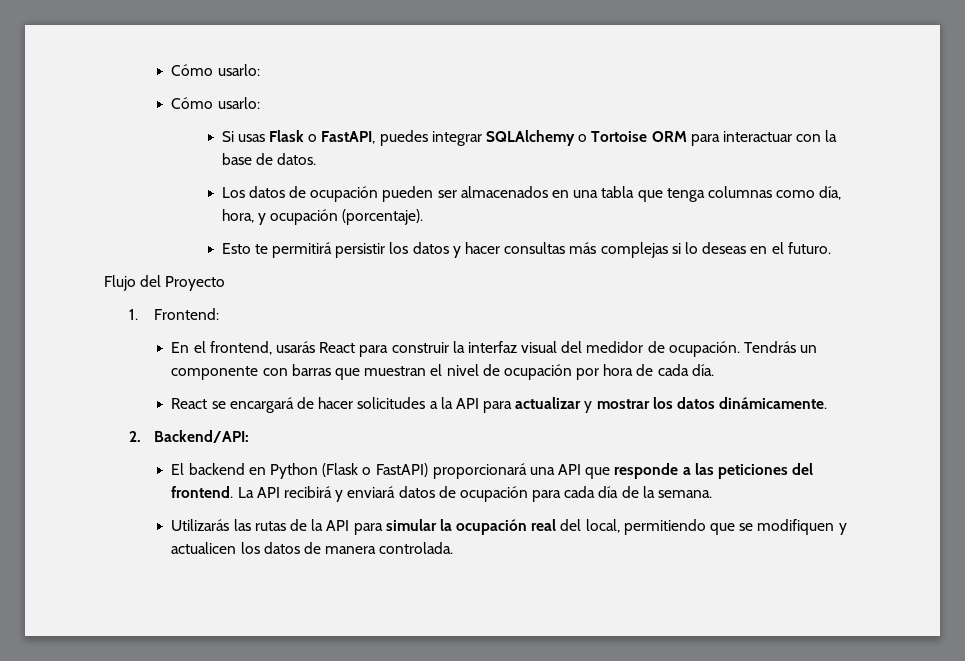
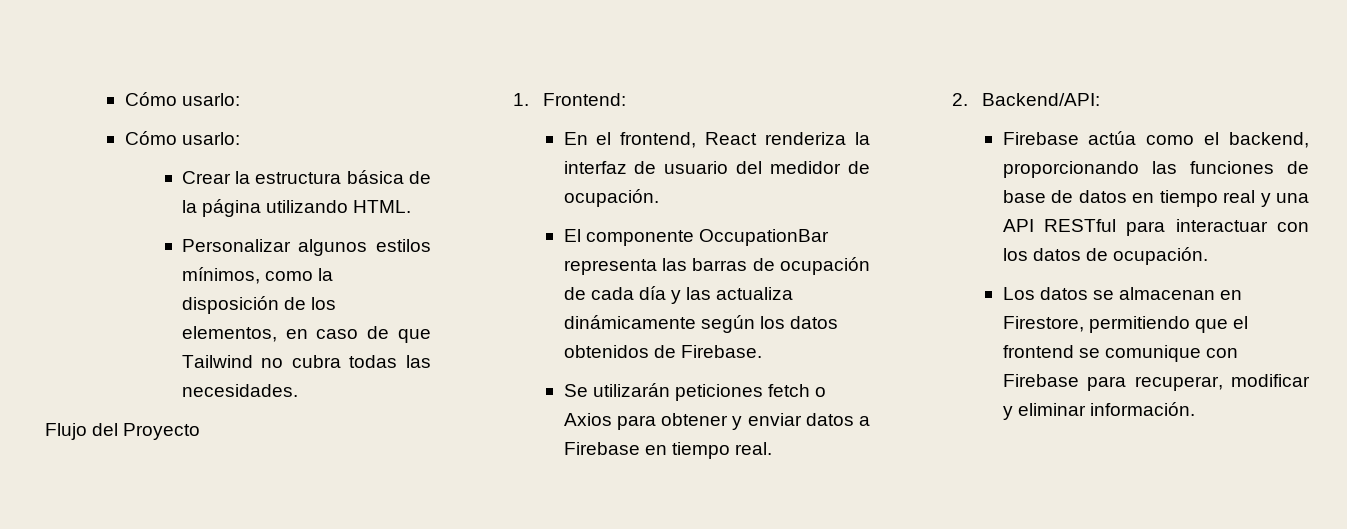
- Si usas Flask o FastAPI, puedes integrar SQLAlchemy o Tortoise ORM para interactuar con la base de datos.
- Los datos de ocupación pueden ser almacenados en una tabla que tenga columnas como día, hora, y ocupación (porcentaje).
- Esto te permitirá persistir los datos y hacer consultas más complejas si lo deseas en el futuro.
+ Crear la estructura básica de la página utilizando HTML.
+ Personalizar algunos estilos mínimos, como la disposición de los elementos, en caso de que Tailwind no cubra todas las necesidades.
- En el frontend, usarás React para construir la interfaz visual del medidor de ocupación. Tendrás un componente con barras que muestran el nivel de ocupación por hora de cada día.
- React se encargará de hacer solicitudes a la API para actualizar y mostrar los datos dinámicamente.
+ En el frontend, React renderiza la interfaz de usuario del medidor de ocupación.
+ El componente OccupationBar representa las barras de ocupación de cada día y las actualiza dinámicamente según los datos obtenidos de Firebase.
+ Se utilizarán peticiones fetch o Axios para obtener y enviar datos a Firebase en tiempo real.
  2. Backend/API:
- El backend en Python (Flask o FastAPI) proporcionará una API que responde a las peticiones del frontend. La API recibirá y enviará datos de ocupación para cada día de la semana.
- Utilizarás las rutas de la API para simular la ocupación real del local, permitiendo que se modifiquen y actualicen los datos de manera controlada.
+ Firebase actúa como el backend, proporcionando las funciones de base de datos en tiempo real y una API RESTful para interactuar con los datos de ocupación.
+ Los datos se almacenan en Firestore, permitiendo que el frontend se comunique con Firebase para recuperar, modificar y eliminar información.

